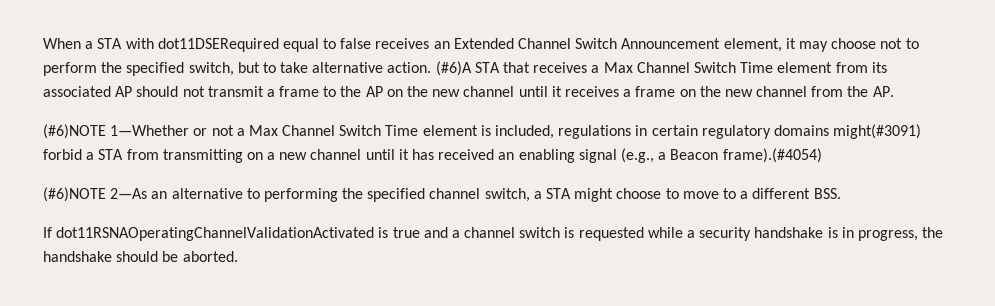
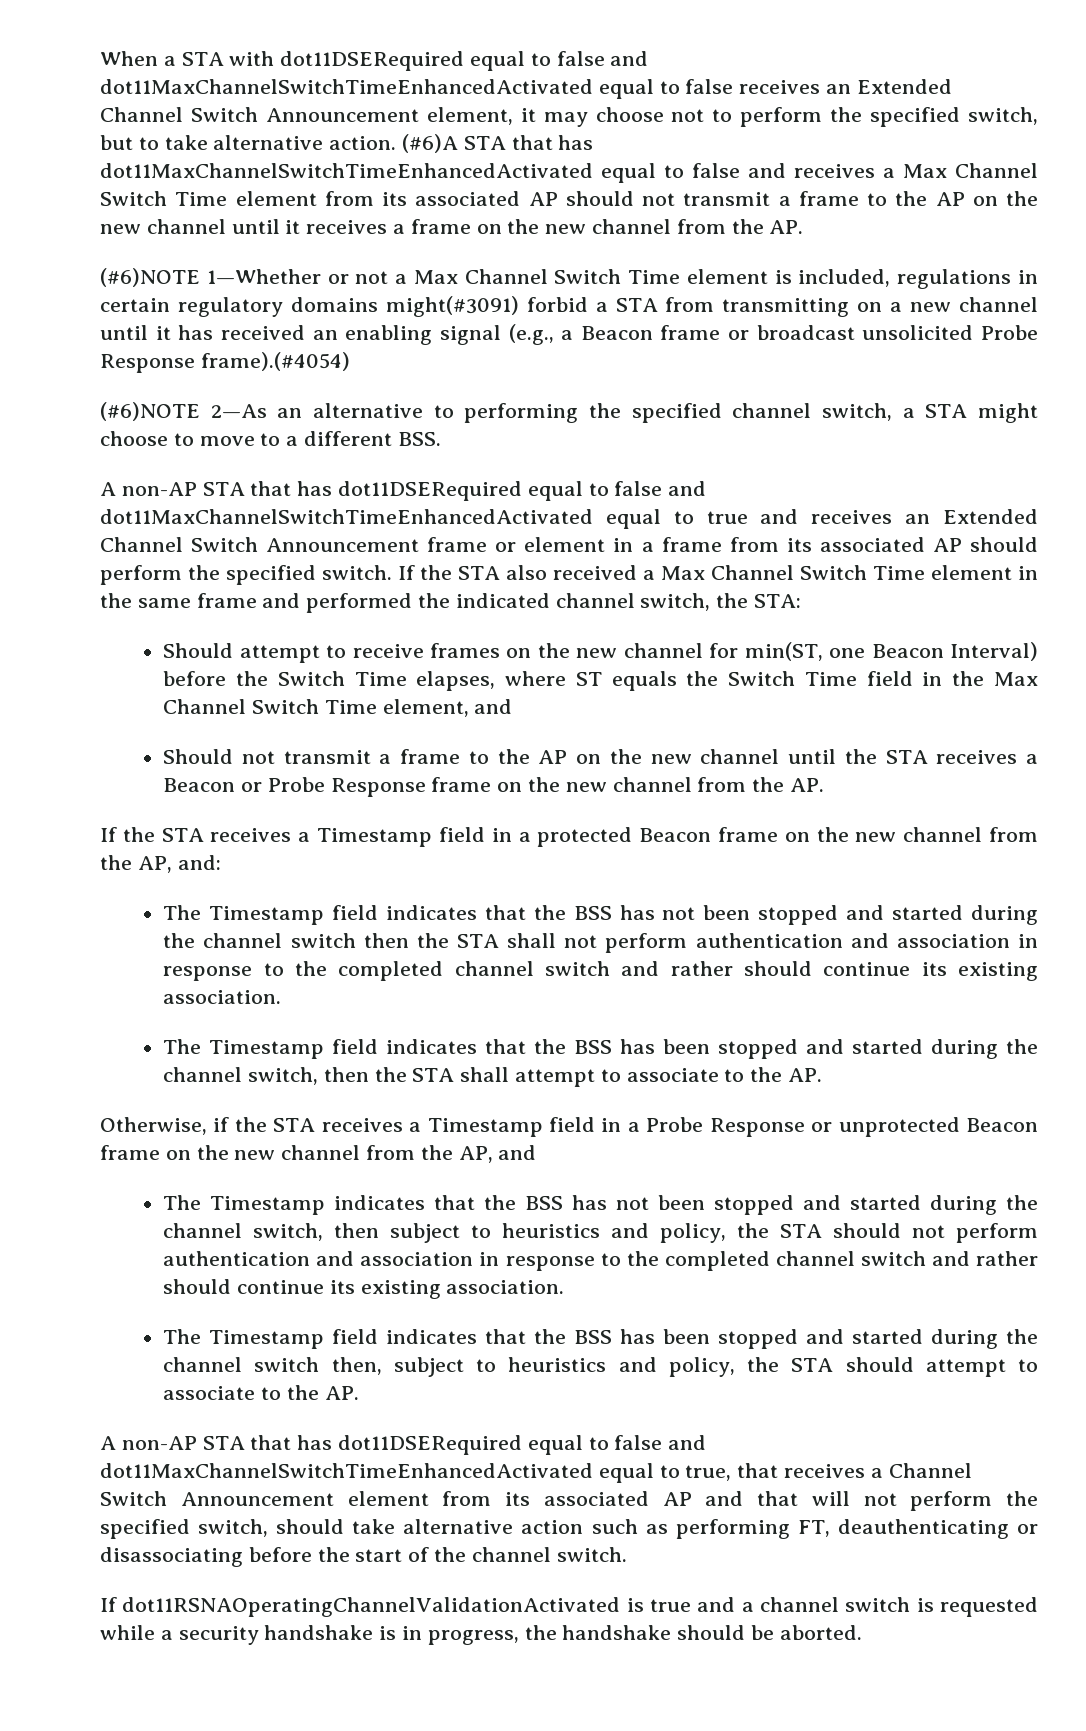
- When a STA with dot11DSERequired equal to false receives an Extended Channel Switch Announcement element, it may choose not to perform the specified switch, but to take alternative action.
+ When a STA with dot11DSERequired equal to false and dot11MaxChannelSwitchTimeEnhancedActivated equal to false receives an Extended Channel Switch Announcement element, it may choose not to perform the specified switch, but to take alternative action.
- (#6)A STA that receives a Max Channel Switch Time element from its associated AP should not transmit a frame to the AP on the new channel until it receives a frame on the new channel from the AP.
+ (#6)A STA that has dot11MaxChannelSwitchTimeEnhancedActivated equal to false and receives a Max Channel Switch Time element from its associated AP should not transmit a frame to the AP on the new channel until it receives a frame on the new channel from the AP.
- (#6)NOTE 1—Whether or not a Max Channel Switch Time element is included, regulations in certain regulatory domains might(#3091) forbid a STA from transmitting on a new channel until it has received an enabling signal (e.g., a Beacon frame).(#4054)
+ (#6)NOTE 1—Whether or not a Max Channel Switch Time element is included, regulations in certain regulatory domains might(#3091) forbid a STA from transmitting on a new channel until it has received an enabling signal (e.g., a Beacon frame or broadcast unsolicited Probe Response frame).(#4054)
+ A non-AP STA that has dot11DSERequired equal to false and dot11MaxChannelSwitchTimeEnhancedActivated equal to true and receives an Extended Channel Switch Announcement frame or element in a frame from its associated AP should perform the specified switch. If the STA also received a Max Channel Switch Time element in the same frame and performed the indicated channel switch, the STA:
+ Should attempt to receive frames on the new channel for min(ST, one Beacon Interval) before the Switch Time elapses, where ST equals the Switch Time field in the Max Channel Switch Time element, and
+ Should not transmit a frame to the AP on the new channel until the STA receives a Beacon or Probe Response frame on the new channel from the AP.
+ If the STA receives a Timestamp field in a protected Beacon frame on the new channel from the AP, and:
+ The Timestamp field indicates that the BSS has not been stopped and started during the channel switch then the STA shall not perform authentication and association in response to the completed channel switch and rather should continue its existing association.
+ The Timestamp field indicates that the BSS has been stopped and started during the channel switch, then the STA shall attempt to associate to the AP.
+ Otherwise, if the STA receives a Timestamp field in a Probe Response or unprotected Beacon frame on the new channel from the AP, and
+ The Timestamp indicates that the BSS has not been stopped and started during the channel switch, then subject to heuristics and policy, the STA should not perform authentication and association in response to the completed channel switch and rather should continue its existing association.
+ The Timestamp field indicates that the BSS has been stopped and started during the channel switch then, subject to heuristics and policy, the STA should attempt to associate to the AP.
+ A non-AP STA that has dot11DSERequired equal to false and dot11MaxChannelSwitchTimeEnhancedActivated equal to true, that receives a Channel Switch Announcement element from its associated AP and that will not perform the specified switch, should take alternative action such as performing FT, deauthenticating or disassociating before the start of the channel switch.

